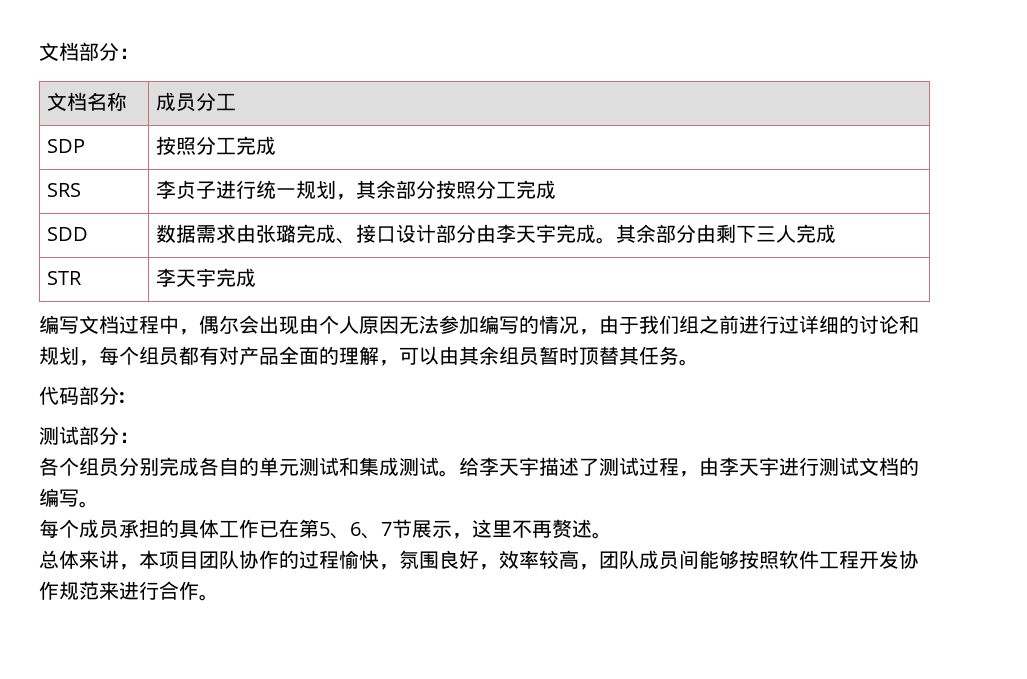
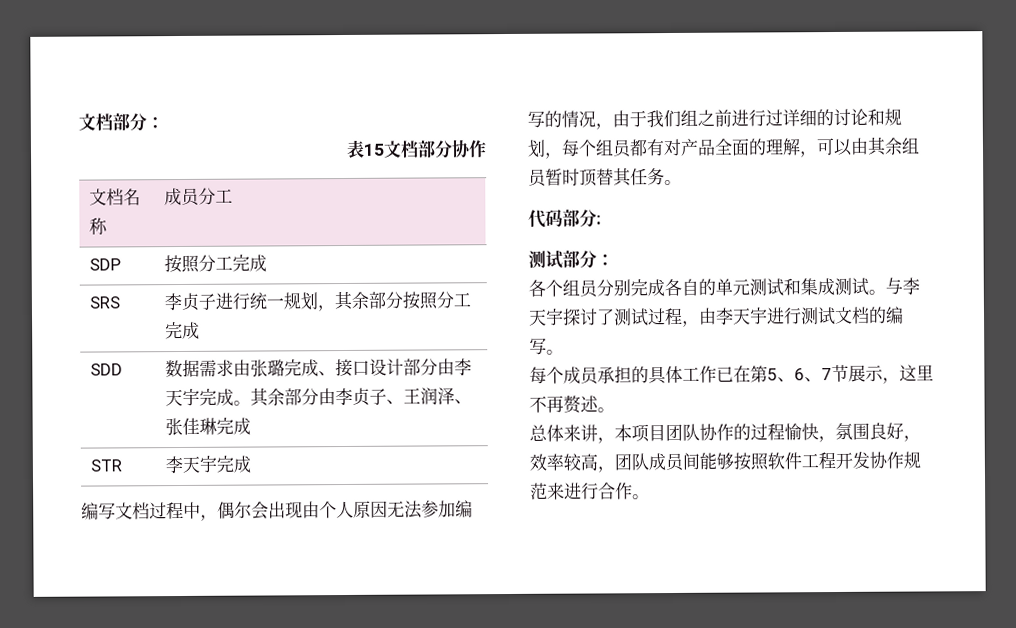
+ 表15文档部分协作
- SDD | 数据需求由张璐完成、接口设计部分由李天宇完成。其余部分由剩下三人完成
+ SDD | 数据需求由张璐完成、接口设计部分由李天宇完成。其余部分由李贞子、王润泽、张佳琳完成
- 给李天宇描述了测试过程，由李天宇进行测试文档的编写。
+ 与李天宇探讨了测试过程，由李天宇进行测试文档的编写。

